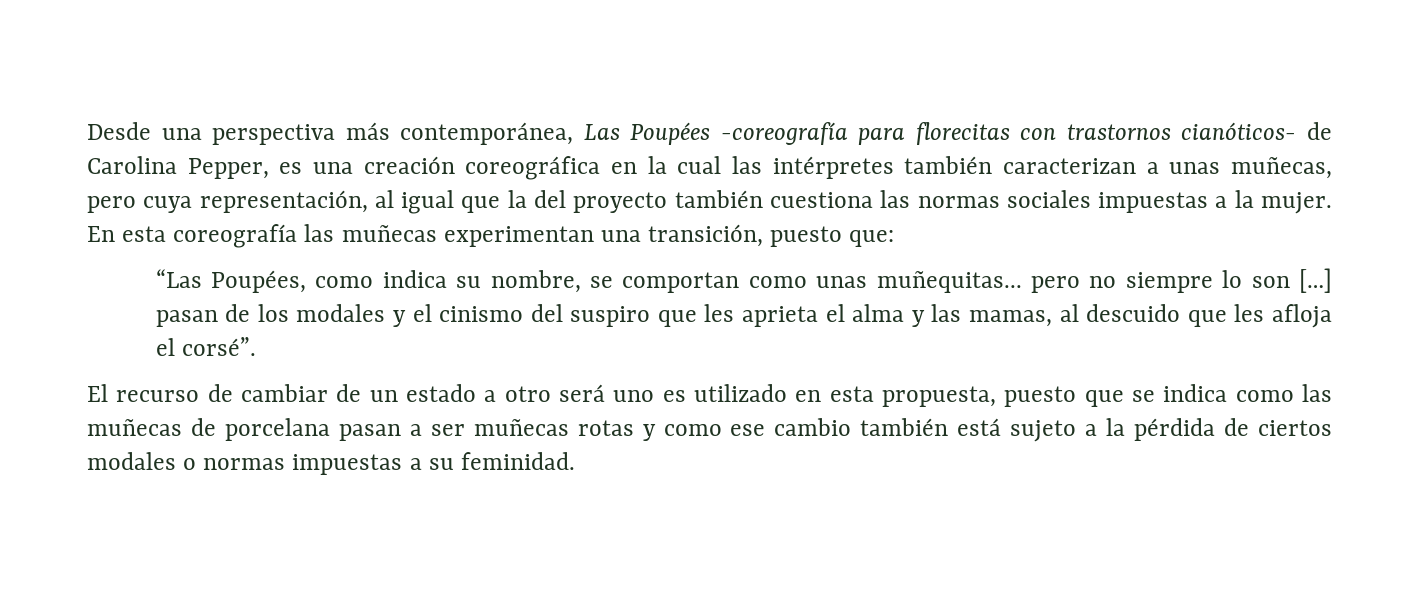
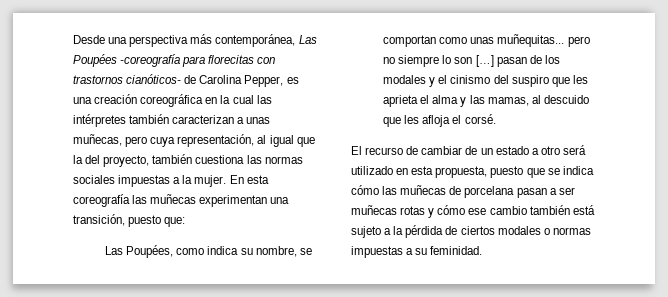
- Desde una perspectiva más contemporánea, Las Poupées -coreografía para florecitas con trastornos cianóticos- de Carolina Pepper, es una creación coreográfica en la cual las intérpretes también caracterizan a unas muñecas, pero cuya representación, al igual que la del proyecto también cuestiona las normas sociales impuestas a la mujer.
+ Desde una perspectiva más contemporánea, Las Poupées -coreografía para florecitas con trastornos cianóticos- de Carolina Pepper, es una creación coreográfica en la cual las intérpretes también caracterizan a unas muñecas, pero cuya representación, al igual que la del proyecto, también cuestiona las normas sociales impuestas a la mujer.
- “Las Poupées, como indica su nombre, se comportan como unas muñequitas... pero no siempre lo son […] pasan de los modales y el cinismo del suspiro que les aprieta el alma y las mamas, al descuido que les afloja el corsé”.
+ Las Poupées, como indica su nombre, se comportan como unas muñequitas... pero no siempre lo son […] pasan de los modales y el cinismo del suspiro que les aprieta el alma y las mamas, al descuido que les afloja el corsé.
- El recurso de cambiar de un estado a otro será uno es utilizado en esta propuesta, puesto que se indica como las muñecas de porcelana pasan a ser muñecas rotas y como ese cambio también está sujeto a la pérdida de ciertos modales o normas impuestas a su feminidad.
+ El recurso de cambiar de un estado a otro será utilizado en esta propuesta, puesto que se indica cómo las muñecas de porcelana pasan a ser muñecas rotas y cómo ese cambio también está sujeto a la pérdida de ciertos modales o normas impuestas a su feminidad.

